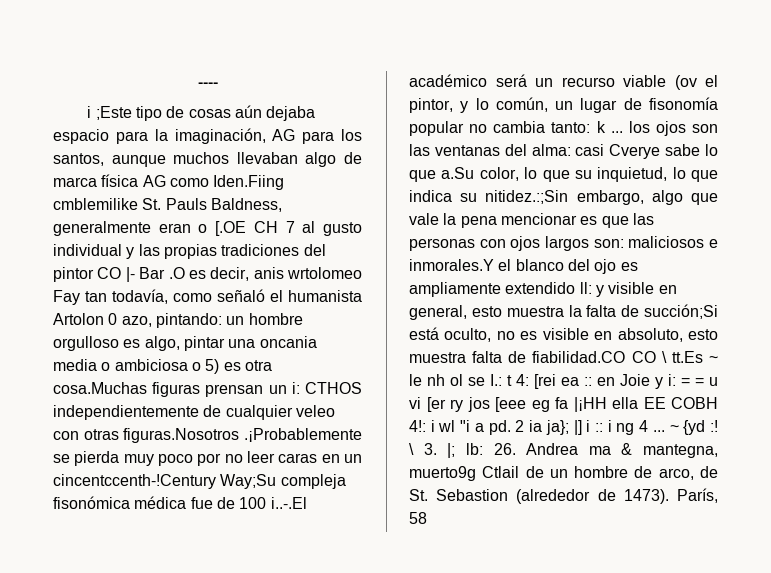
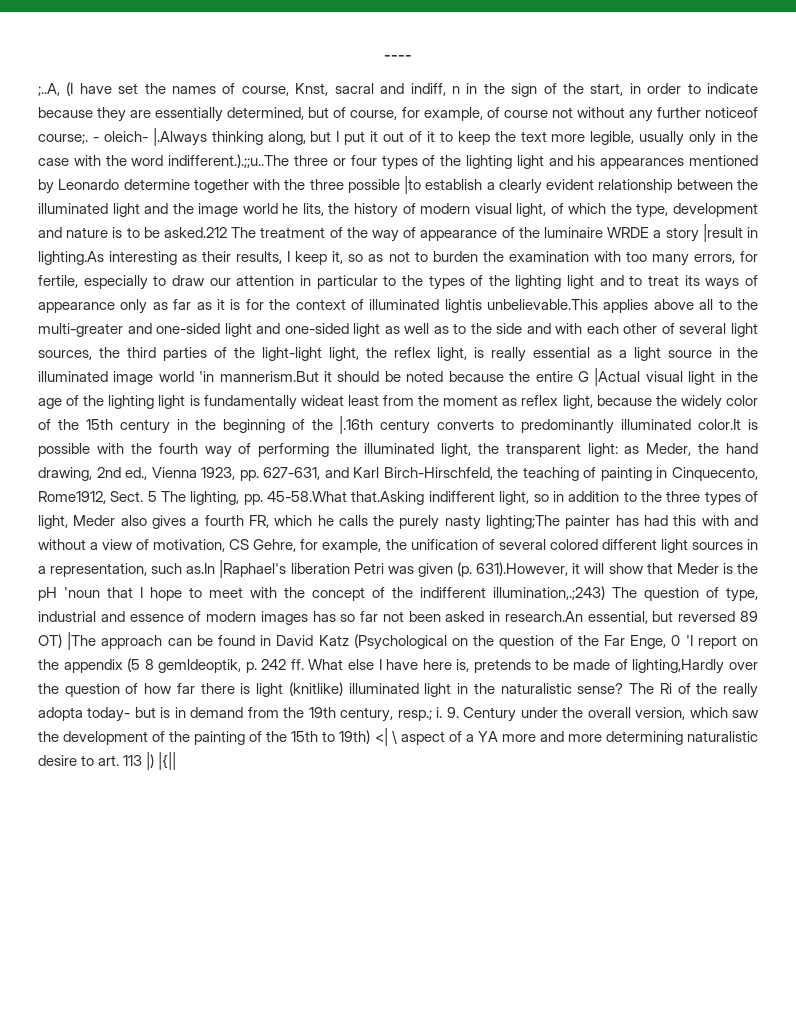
- i ;Este tipo de cosas aún dejaba espacio para la imaginación, AG para los santos, aunque muchos llevaban algo de marca física AG como Iden.Fiing cmblemilike St. Pauls Baldness, generalmente eran o [.OE CH 7 al gusto individual y las propias tradiciones del pintor CO |- Bar .O es decir, anis wrtolomeo Fay tan todavía, como señaló el humanista Artolon 0 azo, pintando: un hombre orgulloso es algo, pintar una oncania media o ambiciosa o 5) es otra cosa.Muchas figuras prensan un i: CTHOS independientemente de cualquier veleo con otras figuras.Nosotros .¡Probablemente se pierda muy poco por no leer caras en un cincentccenth-!Century Way;Su compleja fisonómica médica fue de 100 i..-.El académico será un recurso viable (ov el pintor, y lo común, un lugar de fisonomía popular no cambia tanto: k ... los ojos son las ventanas del alma: casi Cverye sabe lo que a.Su color, lo que su inquietud, lo que indica su nitidez.:;Sin embargo, algo que vale la pena mencionar es que las personas con ojos largos son: maliciosos e inmorales.Y el blanco del ojo es ampliamente extendido ll: y visible en general, esto muestra la falta de succión;Si está oculto, no es visible en absoluto, esto muestra falta de fiabilidad.CO CO \ tt.Es ~ le nh ol se I.: t 4: [rei ea :: en Joie y i: = = u vi [er ry jos [eee eg fa |¡HH ella EE COBH 4!: i wl "i a pd. 2 ia ja}; |] i :: i ng 4 ... ~ {yd :! \ 3. |; lb: 26. Andrea ma & mantegna, muerto9g Ctlail de un hombre de arco, de St. Sebastion (alrededor de 1473). París, 58
+ ;..A, (I have set the names of course, Knst, sacral and indiff, n in the sign of the start, in order to indicate because they are essentially determined, but of course, for example, of course not without any further noticeof course;. - oleich- |.Always thinking along, but I put it out of it to keep the text more legible, usually only in the case with the word indifferent.).;;u..The three or four types of the lighting light and his appearances mentioned by Leonardo determine together with the three possible |to establish a clearly evident relationship between the illuminated light and the image world he lits, the history of modern visual light, of which the type, development and nature is to be asked.212 The treatment of the way of appearance of the luminaire WRDE a story |result in lighting.As interesting as their results, I keep it, so as not to burden the examination with too many errors, for fertile, especially to draw our attention in particular to the types of the lighting light and to treat its ways of appearance only as far as it is for the context of illuminated lightis unbelievable.This applies above all to the multi-greater and one-sided light and one-sided light as well as to the side and with each other of several light sources, the third parties of the light-light light, the reflex light, is really essential as a light source in the illuminated image world 'in mannerism.But it should be noted because the entire G |Actual visual light in the age of the lighting light is fundamentally wideat least from the moment as reflex light, because the widely color of the 15th century in the beginning of the |.16th century converts to predominantly illuminated color.It is possible with the fourth way of performing the illuminated light, the transparent light: as Meder, the hand drawing, 2nd ed., Vienna 1923, pp. 627-631, and Karl Birch-Hirschfeld, the teaching of painting in Cinquecento, Rome1912, Sect. 5 The lighting, pp. 45-58.What that.Asking indifferent light, so in addition to the three types of light, Meder also gives a fourth FR, which he calls the purely nasty lighting;The painter has had this with and without a view of motivation, CS Gehre, for example, the unification of several colored different light sources in a representation, such as.In |Raphael's liberation Petri was given (p. 631).However, it will show that Meder is the pH 'noun that I hope to meet with the concept of the indifferent illumination,.;243) The question of type, industrial and essence of modern images has so far not been asked in research.An essential, but reversed 89 OT) |The approach can be found in David Katz (Psychological on the question of the Far Enge, 0 'I report on the appendix (5 8 gemldeoptik, p. 242 ff. What else I have here is, pretends to be made of lighting,Hardly over the question of how far there is light (knitlike) illuminated light in the naturalistic sense? The Ri of the really adopta today- but is in demand from the 19th century, resp.; i. 9. Century under the overall version, which saw the development of the painting of the 15th to 19th) <| \ aspect of a YA more and more determining naturalistic desire to art. 113 |) |{||

